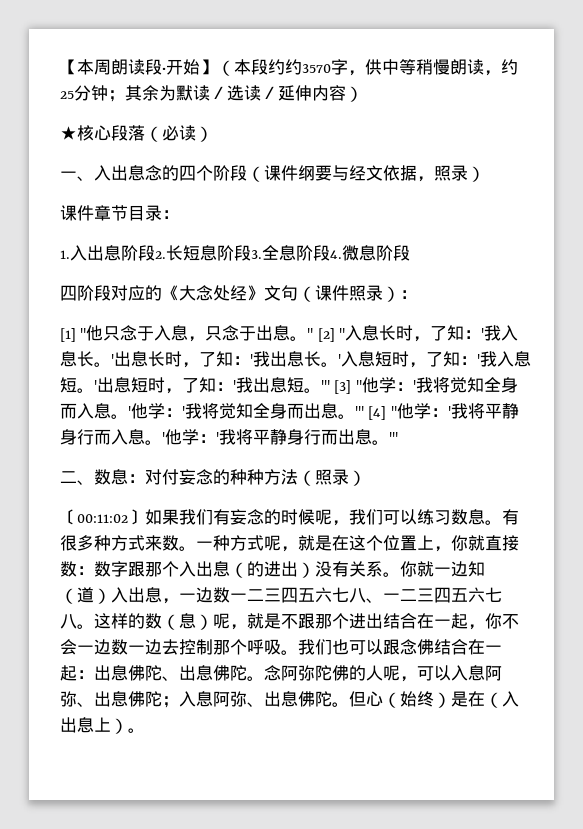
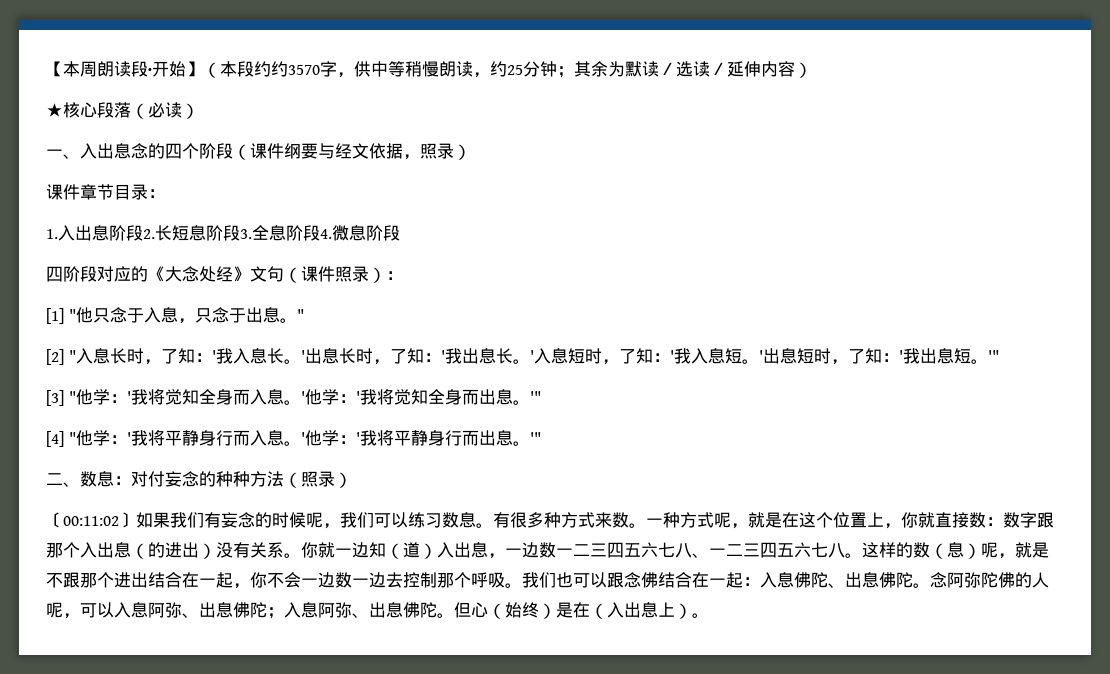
- [1] "他只念于入息，只念于出息。" [2] "入息长时，了知：'我入息长。
+ [1] "他只念于入息，只念于出息。"
+ [2] "入息长时，了知：'我入息长。
- '出息短时，了知：'我出息短。'" [3] "他学：'我将觉知全身而入息。
+ '出息短时，了知：'我出息短。'"
+ [3] "他学：'我将觉知全身而入息。
- '他学：'我将觉知全身而出息。'" [4] "他学：'我将平静身行而入息。
+ '他学：'我将觉知全身而出息。'"
+ [4] "他学：'我将平静身行而入息。
- 我们也可以跟念佛结合在一起：出息佛陀、出息佛陀。
+ 我们也可以跟念佛结合在一起：入息佛陀、出息佛陀。

